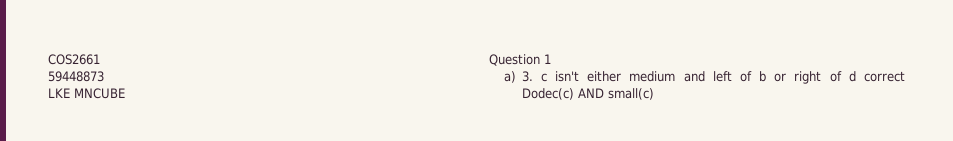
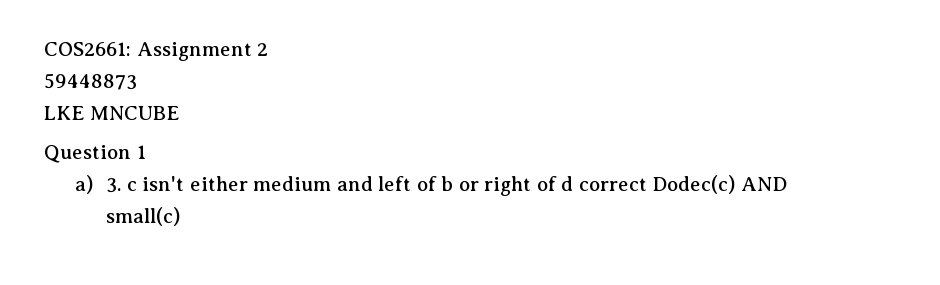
- COS2661
+ COS2661: Assignment 2

